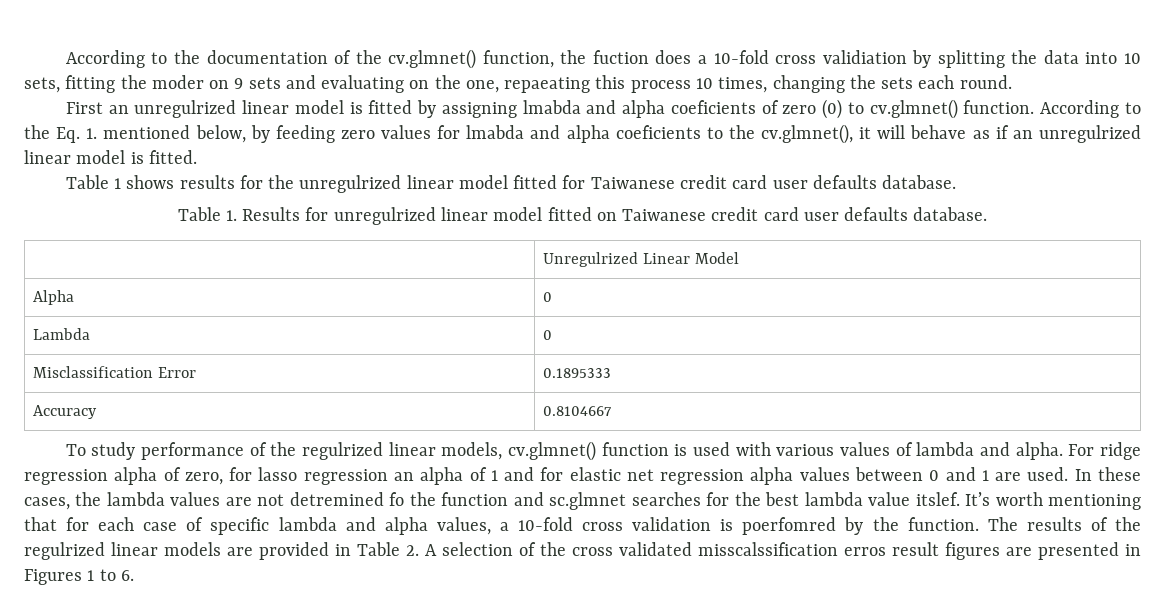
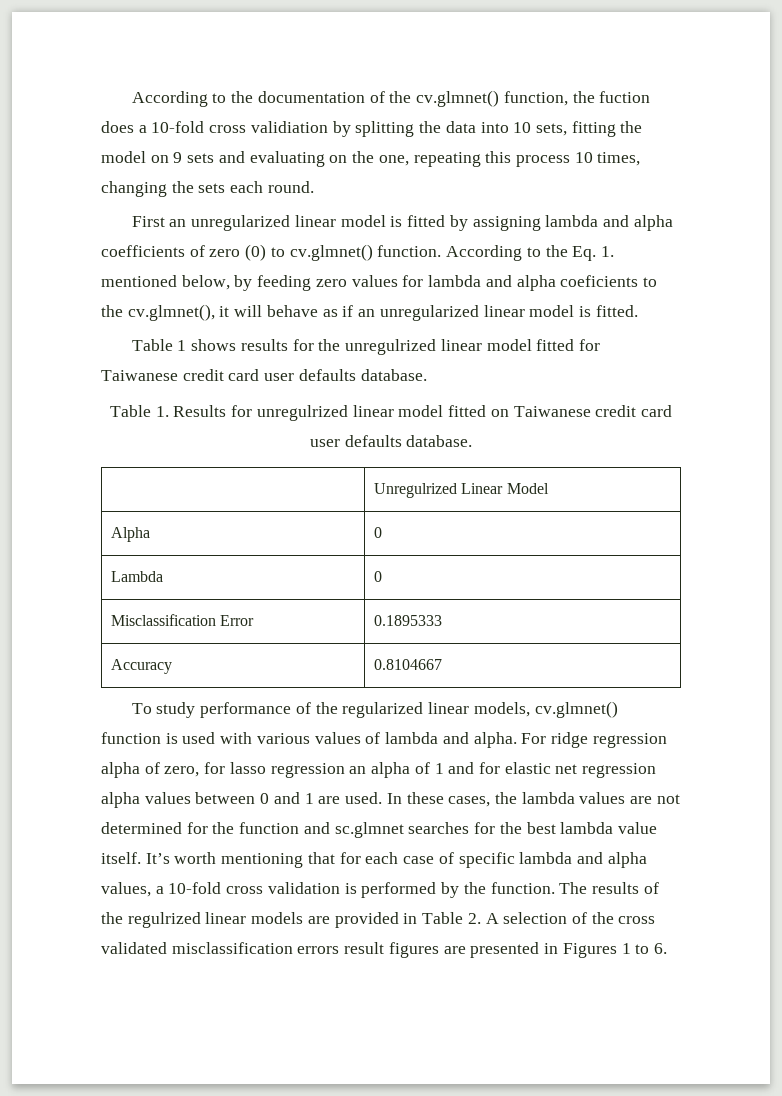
- According to the documentation of the cv.glmnet() function, the fuction does a 10-fold cross validiation by splitting the data into 10 sets, fitting the moder on 9 sets and evaluating on the one, repaeating this process 10 times, changing the sets each round.
+ According to the documentation of the cv.glmnet() function, the fuction does a 10-fold cross validiation by splitting the data into 10 sets, fitting the model on 9 sets and evaluating on the one, repeating this process 10 times, changing the sets each round.
- First an unregulrized linear model is fitted by assigning lmabda and alpha coeficients of zero (0) to cv.glmnet() function.
+ First an unregularized linear model is fitted by assigning lambda and alpha coefficients of zero (0) to cv.glmnet() function.
- According to the Eq. 1. mentioned below, by feeding zero values for lmabda and alpha coeficients to the cv.glmnet(), it will behave as if an unregulrized linear model is fitted.
+ According to the Eq. 1. mentioned below, by feeding zero values for lambda and alpha coeficients to the cv.glmnet(), it will behave as if an unregularized linear model is fitted.
- To study performance of the regulrized linear models, cv.glmnet() function is used with various values of lambda and alpha.
+ To study performance of the regularized linear models, cv.glmnet() function is used with various values of lambda and alpha.
- In these cases, the lambda values are not detremined fo the function and sc.glmnet searches for the best lambda value itslef.
+ In these cases, the lambda values are not determined for the function and sc.glmnet searches for the best lambda value itself.
- It’s worth mentioning that for each case of specific lambda and alpha values, a 10-fold cross validation is poerfomred by the function.
+ It’s worth mentioning that for each case of specific lambda and alpha values, a 10-fold cross validation is performed by the function.
- The results of the regulrized linear models are provided in Table 2. A selection of the cross validated misscalssification erros result figures are presented in Figures 1 to 6.
+ The results of the regulrized linear models are provided in Table 2. A selection of the cross validated misclassification errors result figures are presented in Figures 1 to 6.

